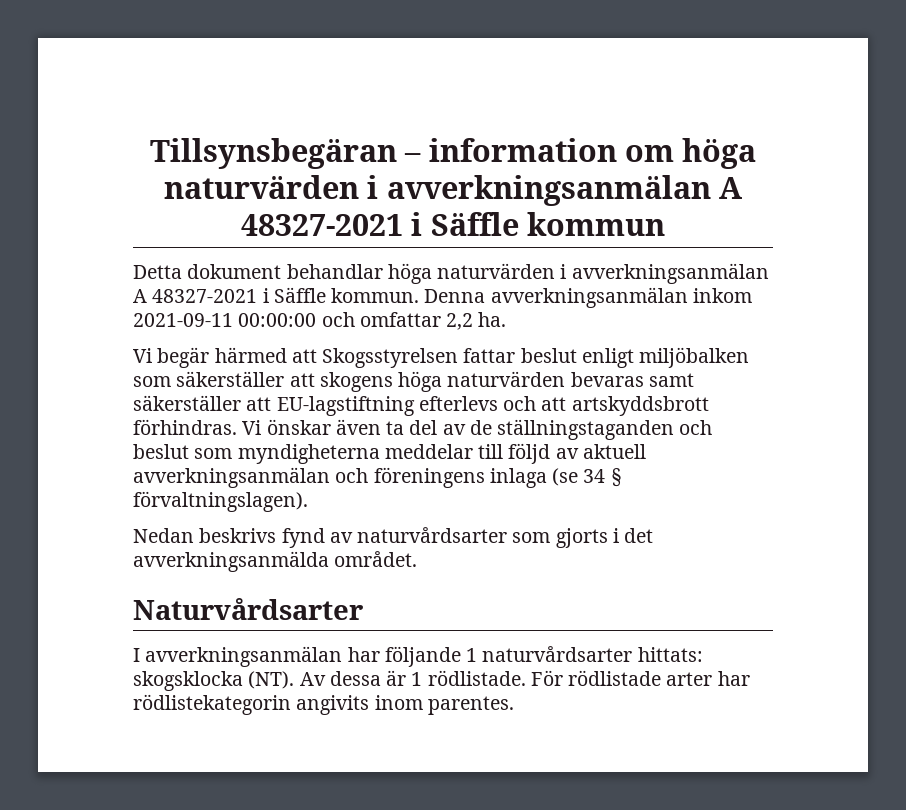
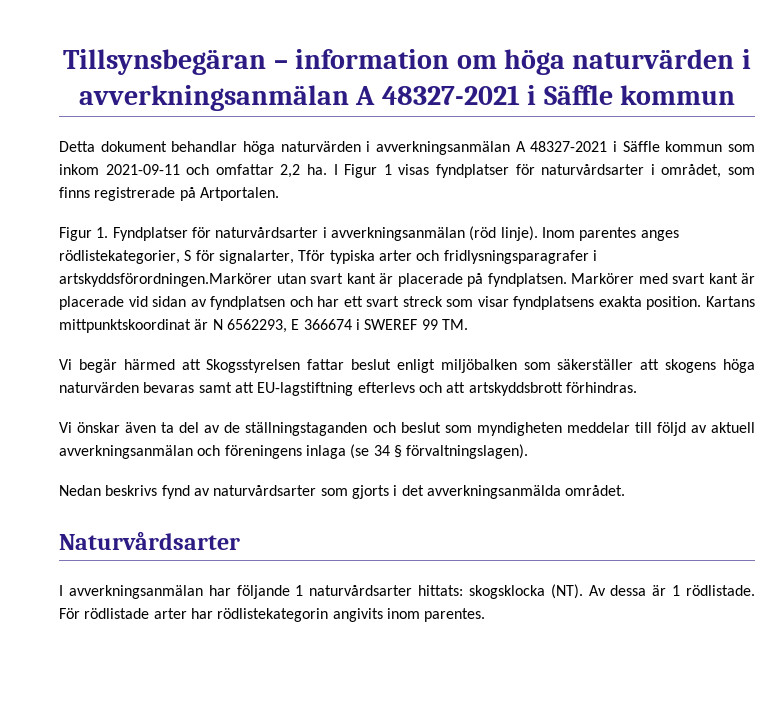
- Detta dokument behandlar höga naturvärden i avverkningsanmälan A 48327-2021 i Säffle kommun. Denna avverkningsanmälan inkom 2021-09-11 00:00:00 och omfattar 2,2 ha.
+ Detta dokument behandlar höga naturvärden i avverkningsanmälan A 48327-2021 i Säffle kommun som inkom 2021-09-11 och omfattar 2,2 ha. I Figur 1 visas fyndplatser för naturvårdsarter i området, som finns registrerade på Artportalen.
+ Figur 1. Fyndplatser för naturvårdsarter i avverkningsanmälan (röd linje). Inom parentes anges rödlistekategorier, S för signalarter, Tför typiska arter och fridlysningsparagrafer i artskyddsförordningen.Markörer utan svart kant är placerade på fyndplatsen. Markörer med svart kant är placerade vid sidan av fyndplatsen och har ett svart streck som visar fyndplatsens exakta position. Kartans mittpunktskoordinat är N 6562293, E 366674 i SWEREF 99 TM.
- Vi begär härmed att Skogsstyrelsen fattar beslut enligt miljöbalken som säkerställer att skogens höga naturvärden bevaras samt säkerställer att EU-lagstiftning efterlevs och att artskyddsbrott förhindras. Vi önskar även ta del av de ställningstaganden och beslut som myndigheterna meddelar till följd av aktuell avverkningsanmälan och föreningens inlaga (se 34 § förvaltningslagen).
+ Vi begär härmed att Skogsstyrelsen fattar beslut enligt miljöbalken som säkerställer att skogens höga naturvärden bevaras samt att EU-lagstiftning efterlevs och att artskyddsbrott förhindras.
+ Vi önskar även ta del av de ställningstaganden och beslut som myndigheten meddelar till följd av aktuell avverkningsanmälan och föreningens inlaga (se 34 § förvaltningslagen).

